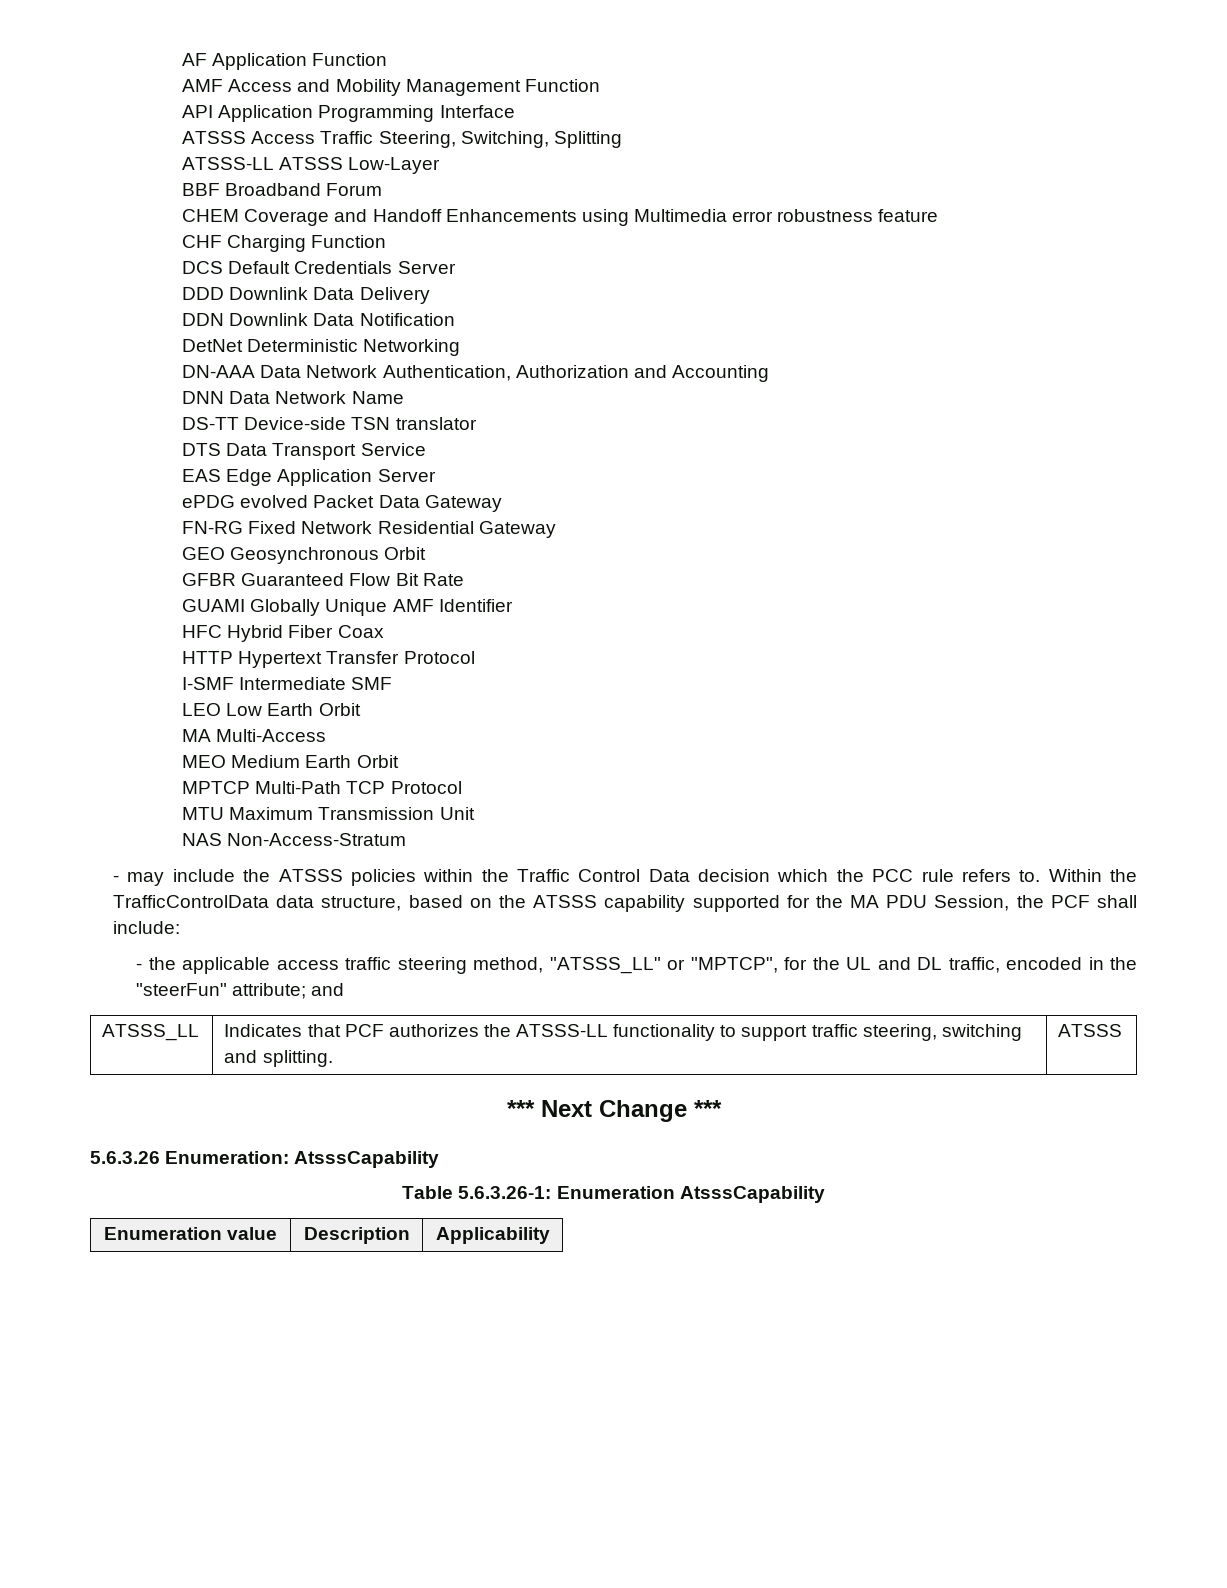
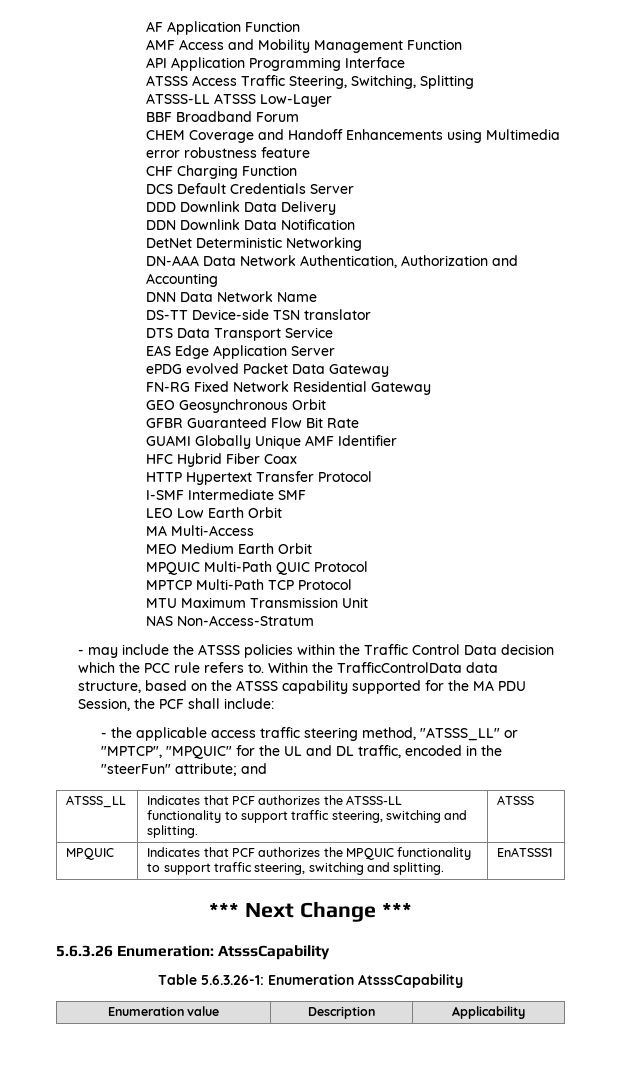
+ MPQUIC Multi-Path QUIC Protocol
- - the applicable access traffic steering method, "ATSSS_LL" or "MPTCP", for the UL and DL traffic, encoded in the "steerFun" attribute; and
+ - the applicable access traffic steering method, "ATSSS_LL" or "MPTCP", "MPQUIC" for the UL and DL traffic, encoded in the "steerFun" attribute; and
+ MPQUIC | Indicates that PCF authorizes the MPQUIC functionality to support traffic steering, switching and splitting. | EnATSSS1

